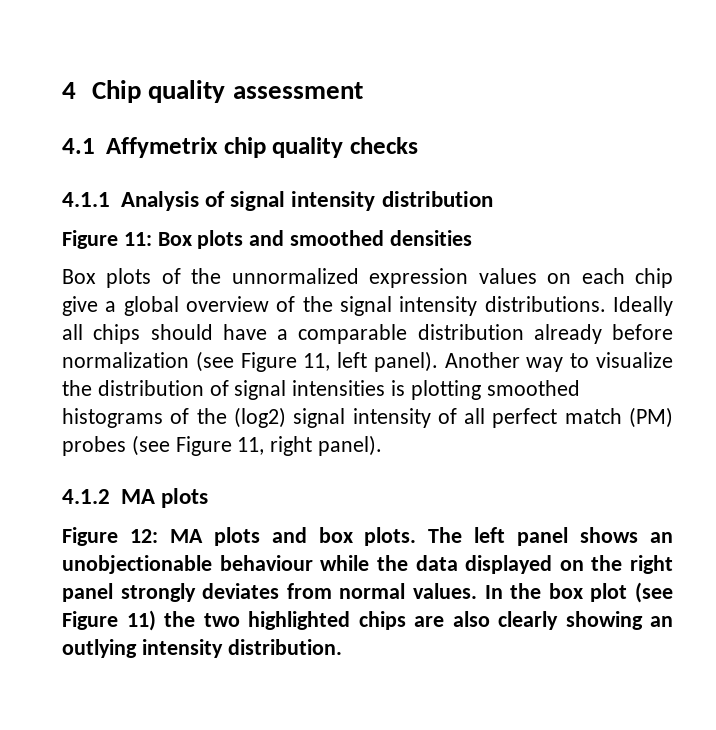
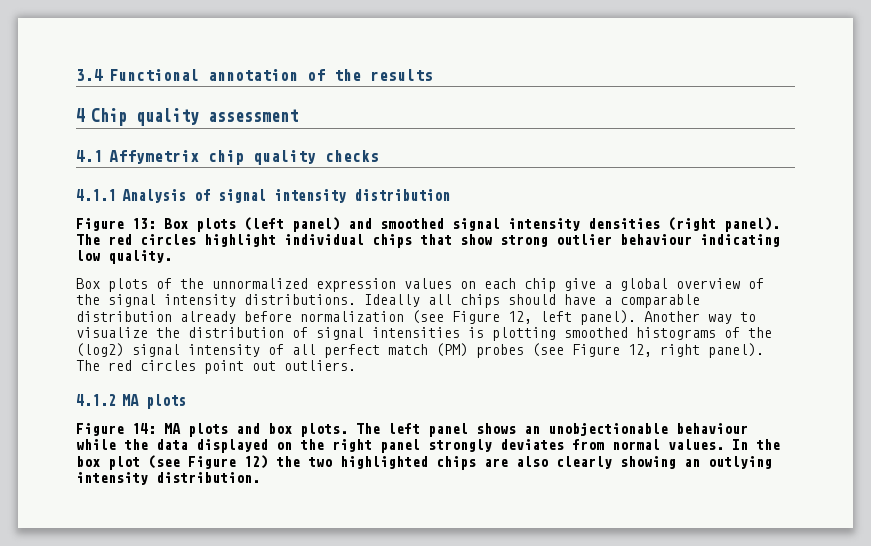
+ 3.4 Functional annotation of the results
- Figure 11: Box plots and smoothed densities
+ Figure 13: Box plots (left panel) and smoothed signal intensity densities (right panel). The red circles highlight individual chips that show strong outlier behaviour indicating low quality.
- Ideally all chips should have a comparable distribution already before normalization (see Figure 11, left panel).
+ Ideally all chips should have a comparable distribution already before normalization (see Figure 12, left panel).
- Another way to visualize the distribution of signal intensities is plotting smoothed histograms of the (log2) signal intensity of all perfect match (PM) probes (see Figure 11, right panel).
+ Another way to visualize the distribution of signal intensities is plotting smoothed histograms of the (log2) signal intensity of all perfect match (PM) probes (see Figure 12, right panel). The red circles point out outliers.
- Figure 12: MA plots and box plots.
+ Figure 14: MA plots and box plots.
- In the box plot (see Figure 11) the two highlighted chips are also clearly showing an outlying intensity distribution.
+ In the box plot (see Figure 12) the two highlighted chips are also clearly showing an outlying intensity distribution.

